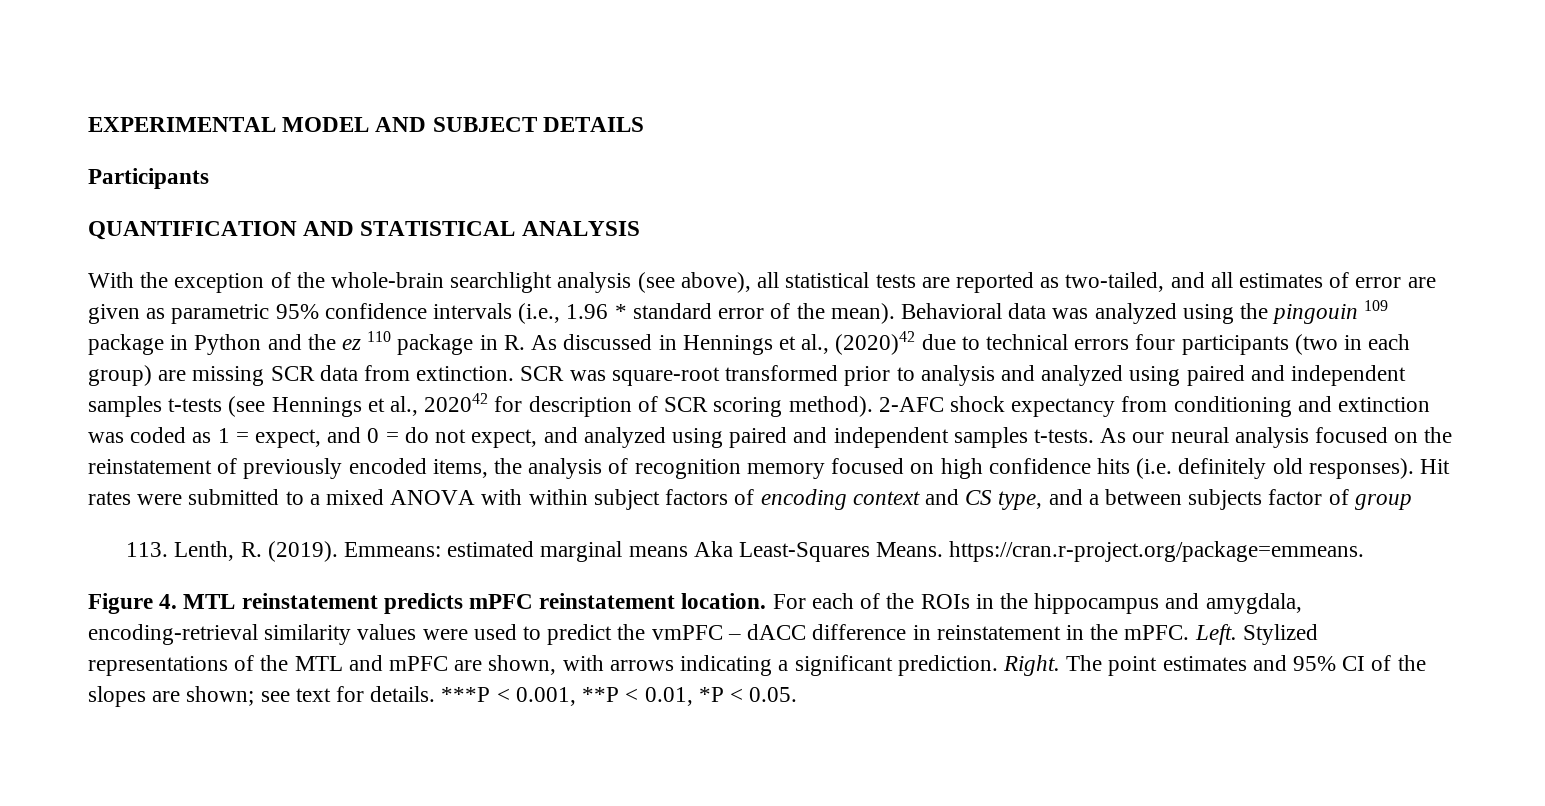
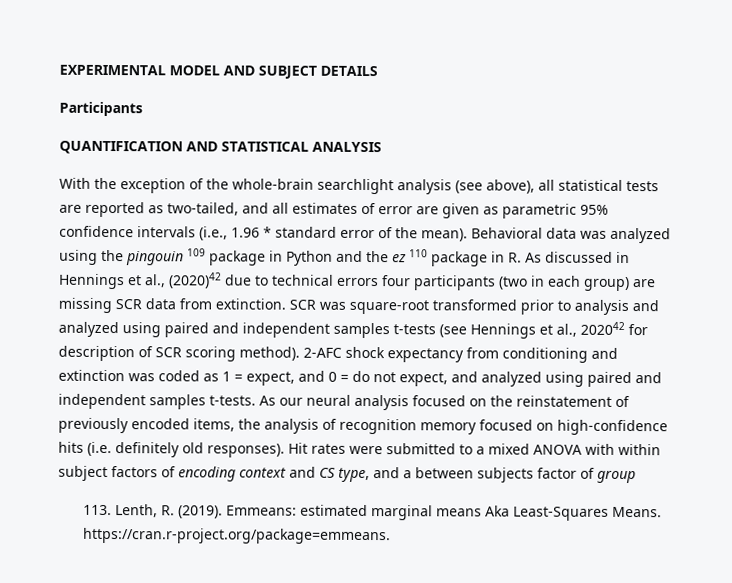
- As our neural analysis focused on the reinstatement of previously encoded items, the analysis of recognition memory focused on high confidence hits (i.e. definitely old responses).
+ As our neural analysis focused on the reinstatement of previously encoded items, the analysis of recognition memory focused on high-confidence hits (i.e. definitely old responses).
- Figure 4. MTL reinstatement predicts mPFC reinstatement location. For each of the ROIs in the hippocampus and amygdala, encoding-retrieval similarity values were used to predict the vmPFC – dACC difference in reinstatement in the mPFC. Left. Stylized representations of the MTL and mPFC are shown, with arrows indicating a significant prediction. Right. The point estimates and 95% CI of the slopes are shown; see text for details. ***P < 0.001, **P < 0.01, *P < 0.05.

